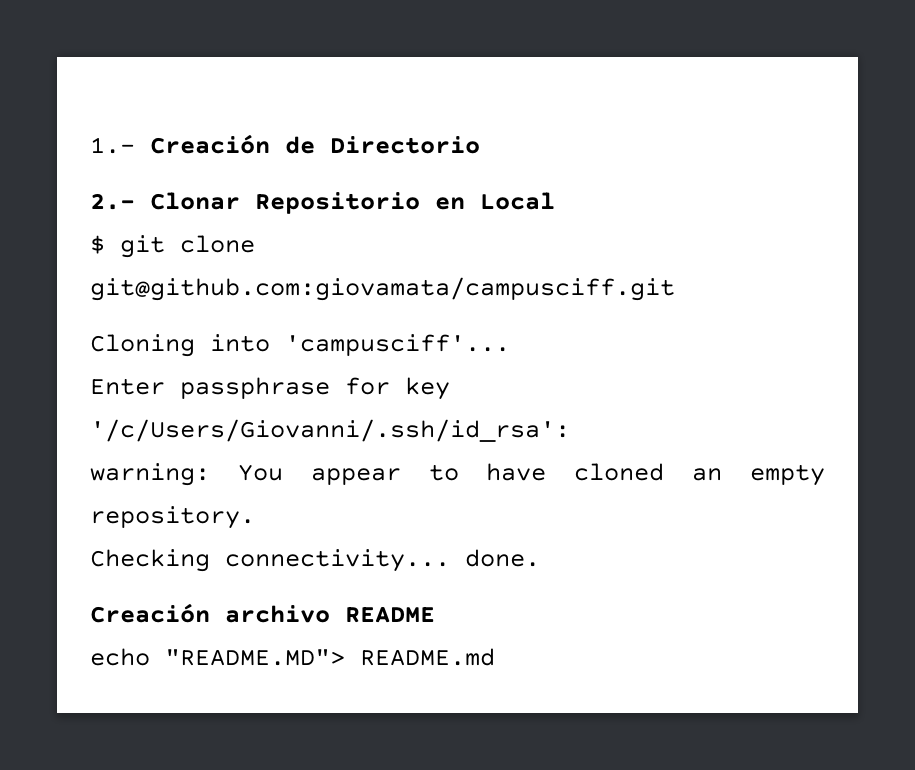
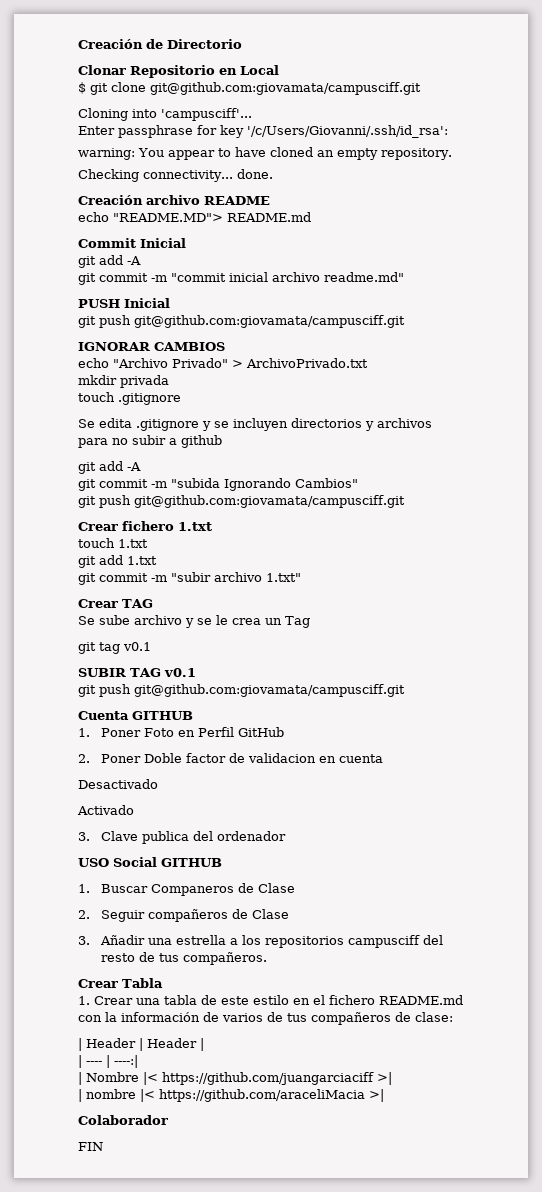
- 1.- Creación de Directorio
+ Creación de Directorio
- 2.- Clonar Repositorio en Local
+ Clonar Repositorio en Local
+ Commit Inicial
+ git add -A
+ git commit -m "commit inicial archivo readme.md"
+ PUSH Inicial
+ git push git@github.com:giovamata/campusciff.git
+ IGNORAR CAMBIOS
+ echo "Archivo Privado" > ArchivoPrivado.txt
+ mkdir privada
+ touch .gitignore
+ Se edita .gitignore y se incluyen directorios y archivos para no subir a github
+ git add -A
+ git commit -m "subida Ignorando Cambios"
+ git push git@github.com:giovamata/campusciff.git
+ Crear fichero 1.txt
+ touch 1.txt
+ git add 1.txt
+ git commit -m "subir archivo 1.txt"
+ Crear TAG
+ Se sube archivo y se le crea un Tag
+ git tag v0.1
+ SUBIR TAG v0.1
+ git push git@github.com:giovamata/campusciff.git
+ Cuenta GITHUB
+ 1. Poner Foto en Perfil GitHub
+ 2. Poner Doble factor de validacion en cuenta
+ Desactivado
+ Activado
+ 3. Clave publica del ordenador
+ USO Social GITHUB
+ 1. Buscar Companeros de Clase
+ 2. Seguir compañeros de Clase
+ 3. Añadir una estrella a los repositorios campusciff del resto de tus compañeros.
+ Crear Tabla
+ 1. Crear una tabla de este estilo en el fichero README.md con la información de varios de tus compañeros de clase:
+ | Header | Header |
+ | ---- | ----:|
+ | Nombre |< https://github.com/juangarciaciff >|
+ | nombre |< https://github.com/araceliMacia >|
+ Colaborador
+ FIN

